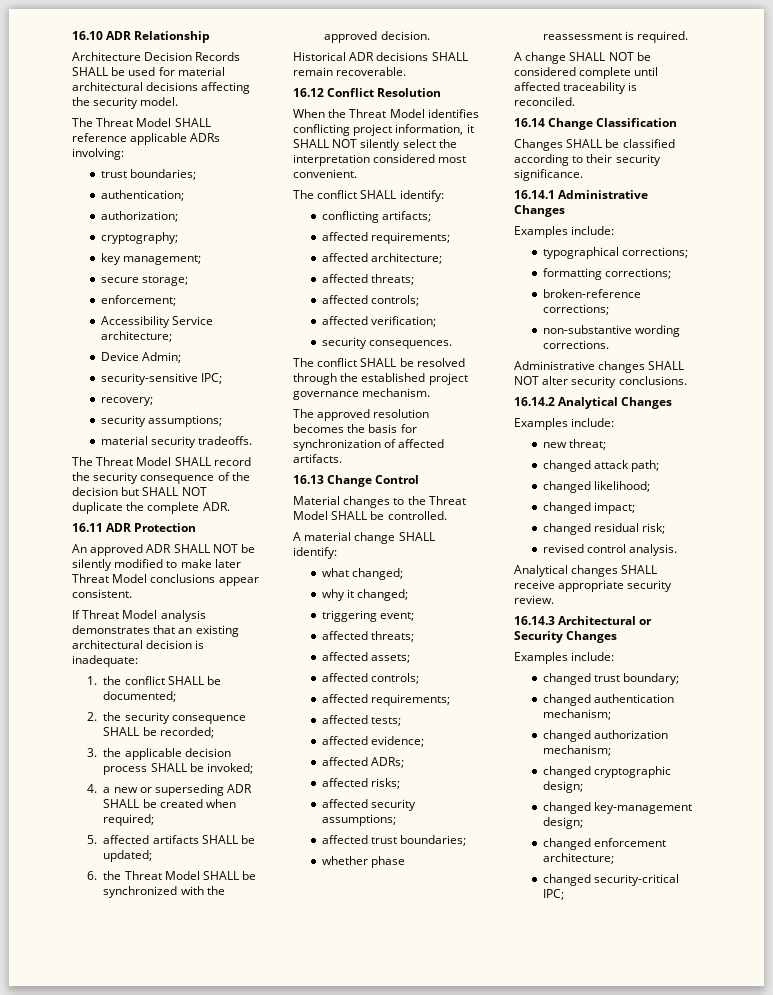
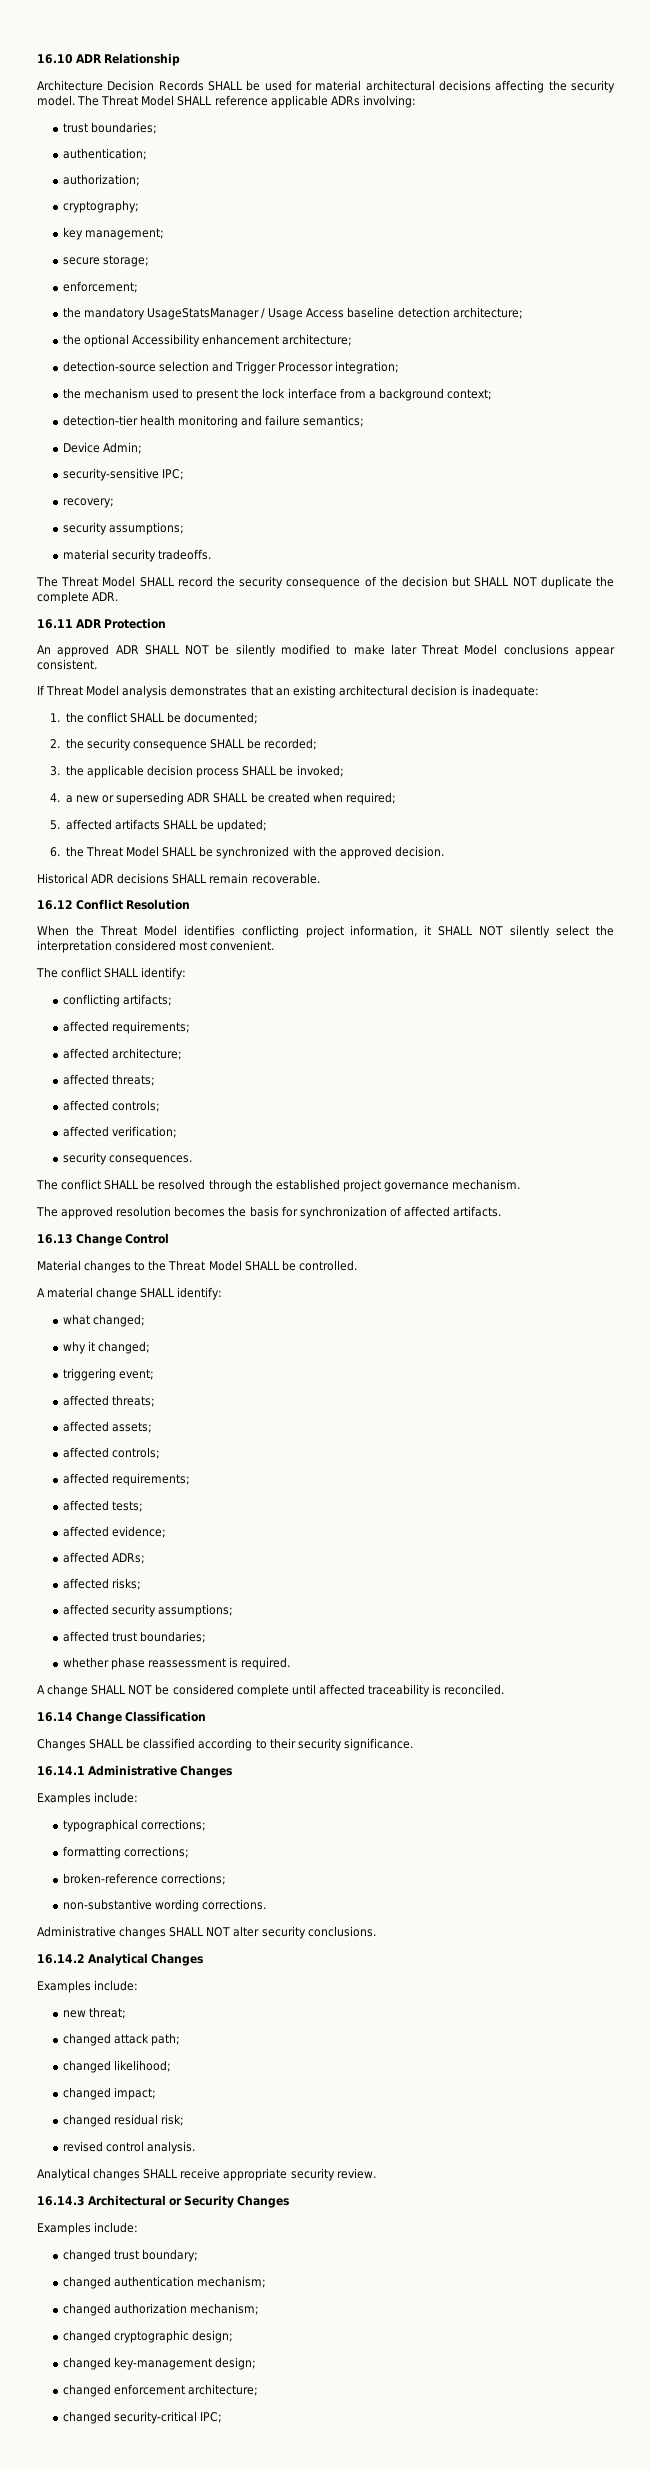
- Architecture Decision Records SHALL be used for material architectural decisions affecting the security model.
- The Threat Model SHALL reference applicable ADRs involving:
+ Architecture Decision Records SHALL be used for material architectural decisions affecting the security model. The Threat Model SHALL reference applicable ADRs involving:
- Accessibility Service architecture;
+ the mandatory UsageStatsManager / Usage Access baseline detection architecture;
+ the optional Accessibility enhancement architecture;
+ detection-source selection and Trigger Processor integration;
+ the mechanism used to present the lock interface from a background context;
+ detection-tier health monitoring and failure semantics;

